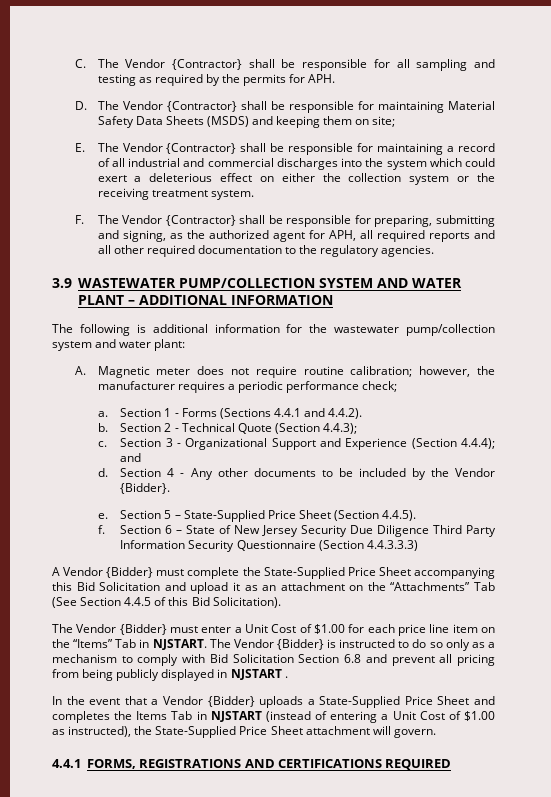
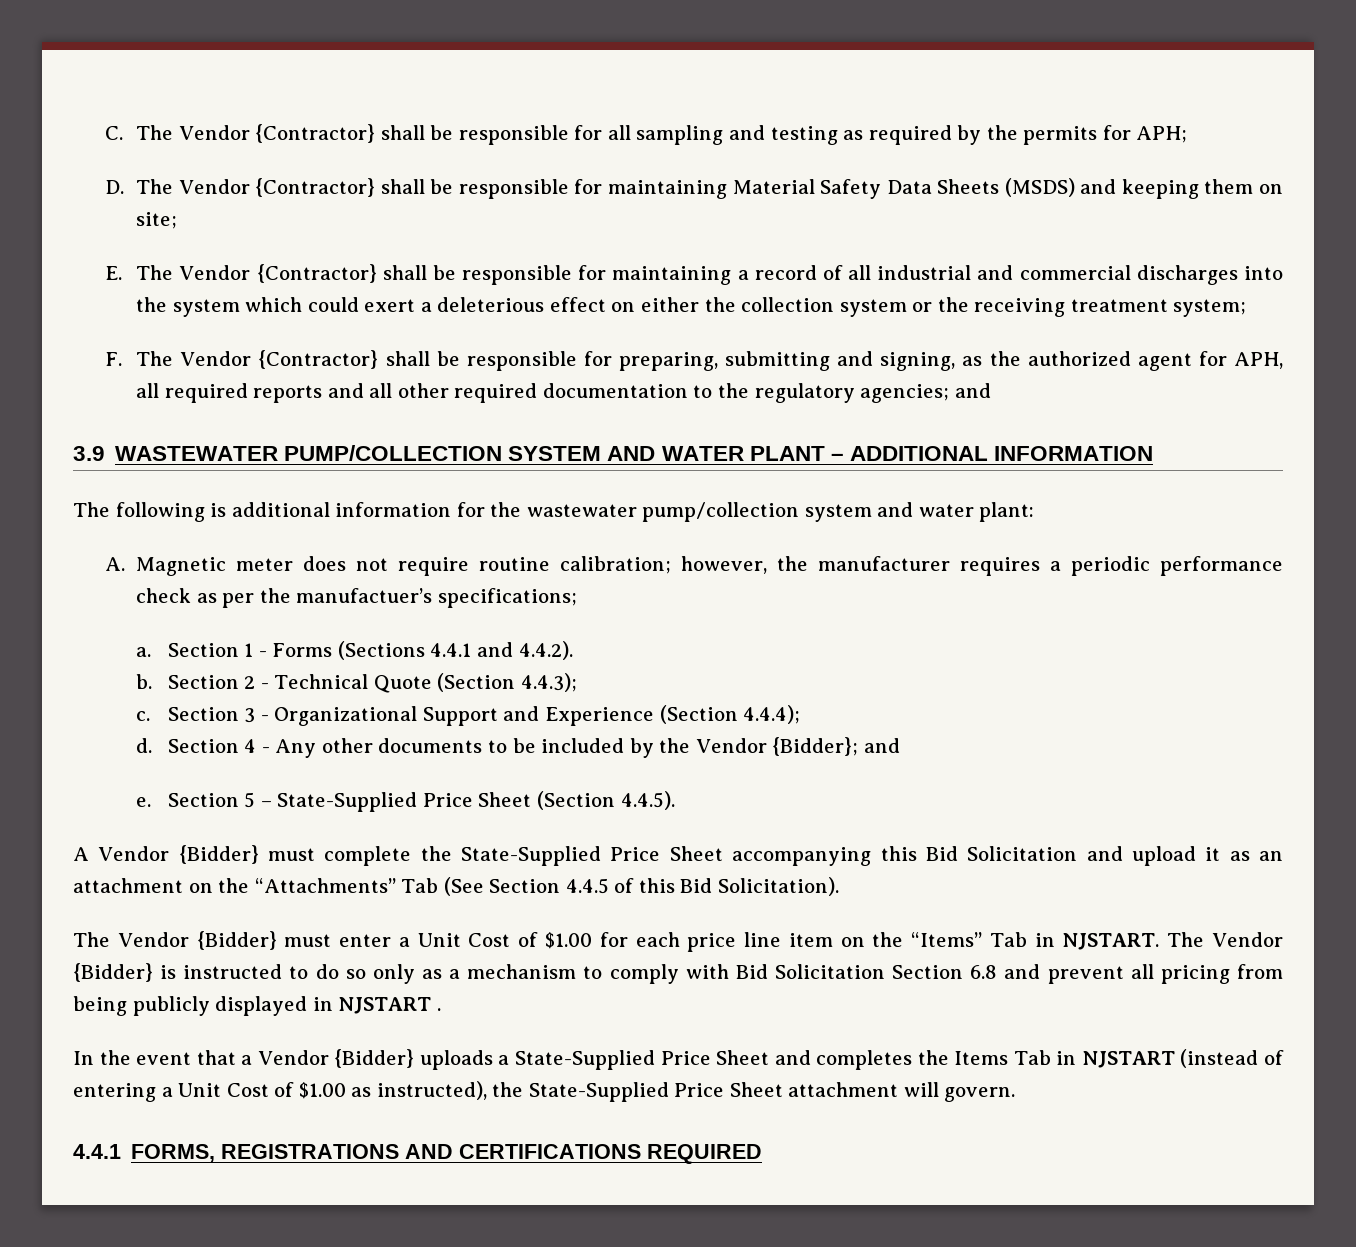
- C. The Vendor {Contractor} shall be responsible for all sampling and testing as required by the permits for APH.
+ C. The Vendor {Contractor} shall be responsible for all sampling and testing as required by the permits for APH;
- E. The Vendor {Contractor} shall be responsible for maintaining a record of all industrial and commercial discharges into the system which could exert a deleterious effect on either the collection system or the receiving treatment system.
+ E. The Vendor {Contractor} shall be responsible for maintaining a record of all industrial and commercial discharges into the system which could exert a deleterious effect on either the collection system or the receiving treatment system;
- F. The Vendor {Contractor} shall be responsible for preparing, submitting and signing, as the authorized agent for APH, all required reports and all other required documentation to the regulatory agencies.
+ F. The Vendor {Contractor} shall be responsible for preparing, submitting and signing, as the authorized agent for APH, all required reports and all other required documentation to the regulatory agencies; and
- A. Magnetic meter does not require routine calibration; however, the manufacturer requires a periodic performance check;
+ A. Magnetic meter does not require routine calibration; however, the manufacturer requires a periodic performance check as per the manufactuer’s specifications;
- Section 3 - Organizational Support and Experience (Section 4.4.4); and
+ Section 3 - Organizational Support and Experience (Section 4.4.4);
- Section 4 - Any other documents to be included by the Vendor {Bidder}.
+ Section 4 - Any other documents to be included by the Vendor {Bidder}; and
- f. Section 6 – State of New Jersey Security Due Diligence Third Party Information Security Questionnaire (Section 4.4.3.3.3)

